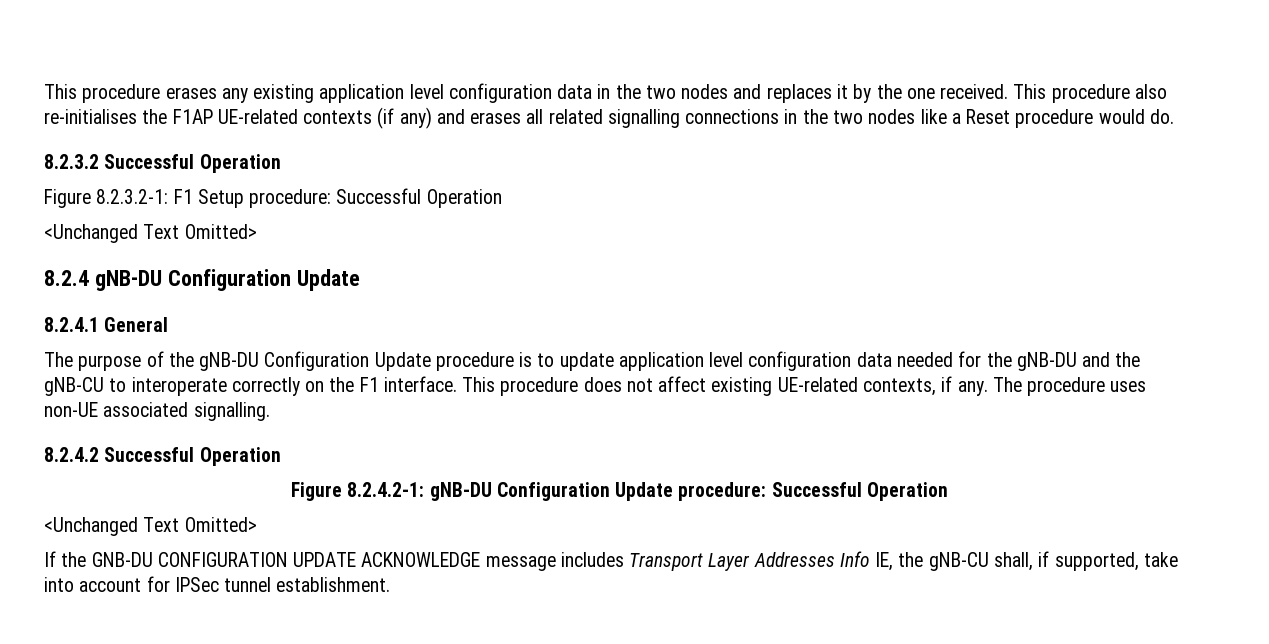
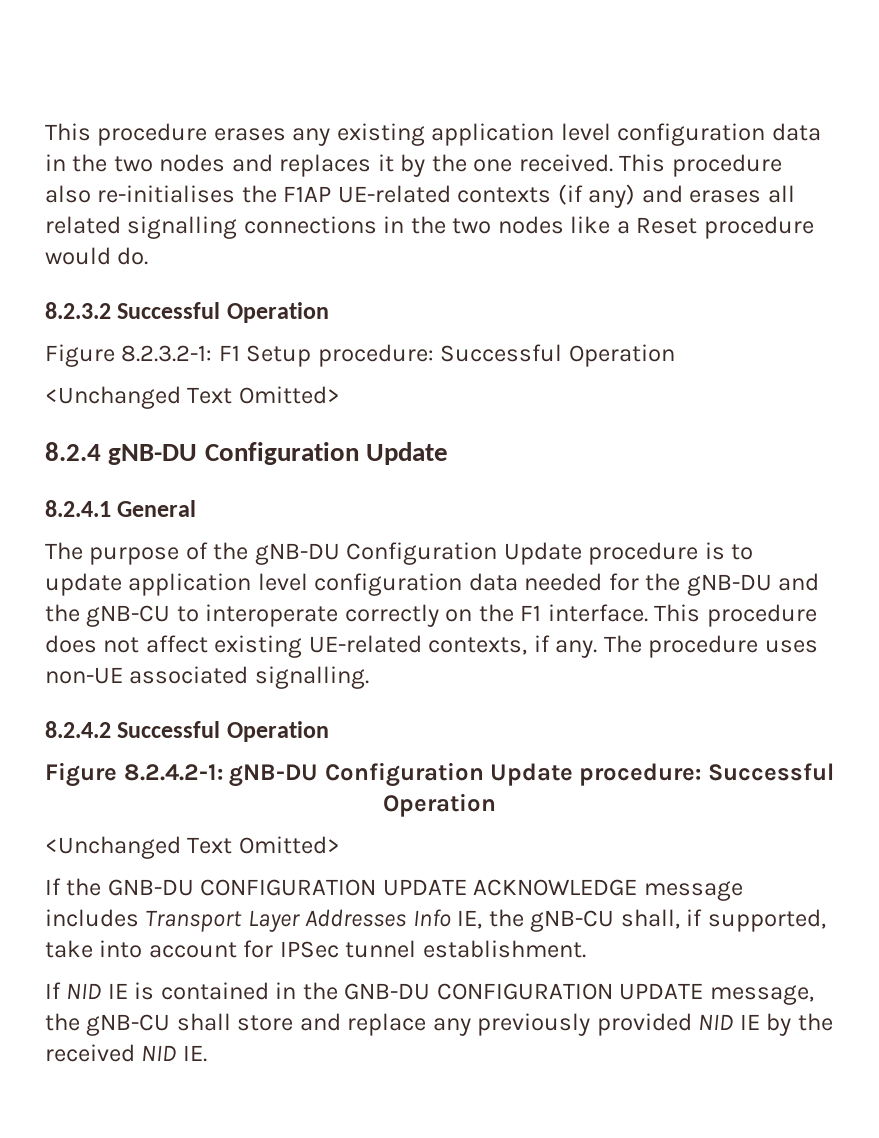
+ If NID IE is contained in the GNB-DU CONFIGURATION UPDATE message, the gNB-CU shall store and replace any previously provided NID IE by the received NID IE.

